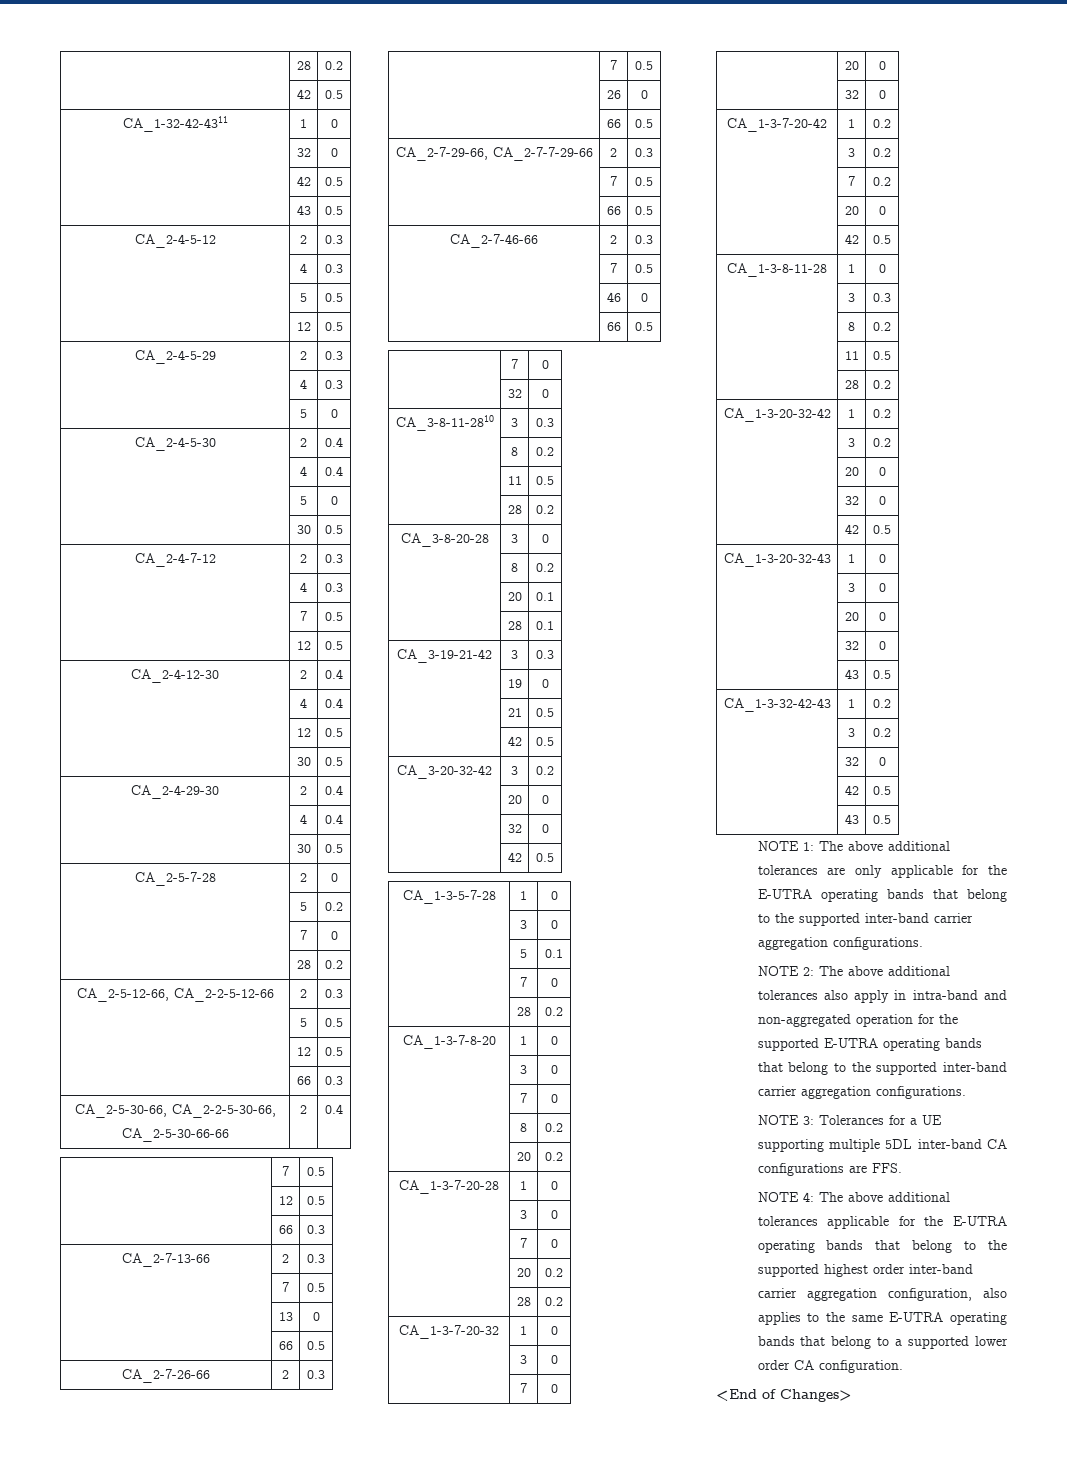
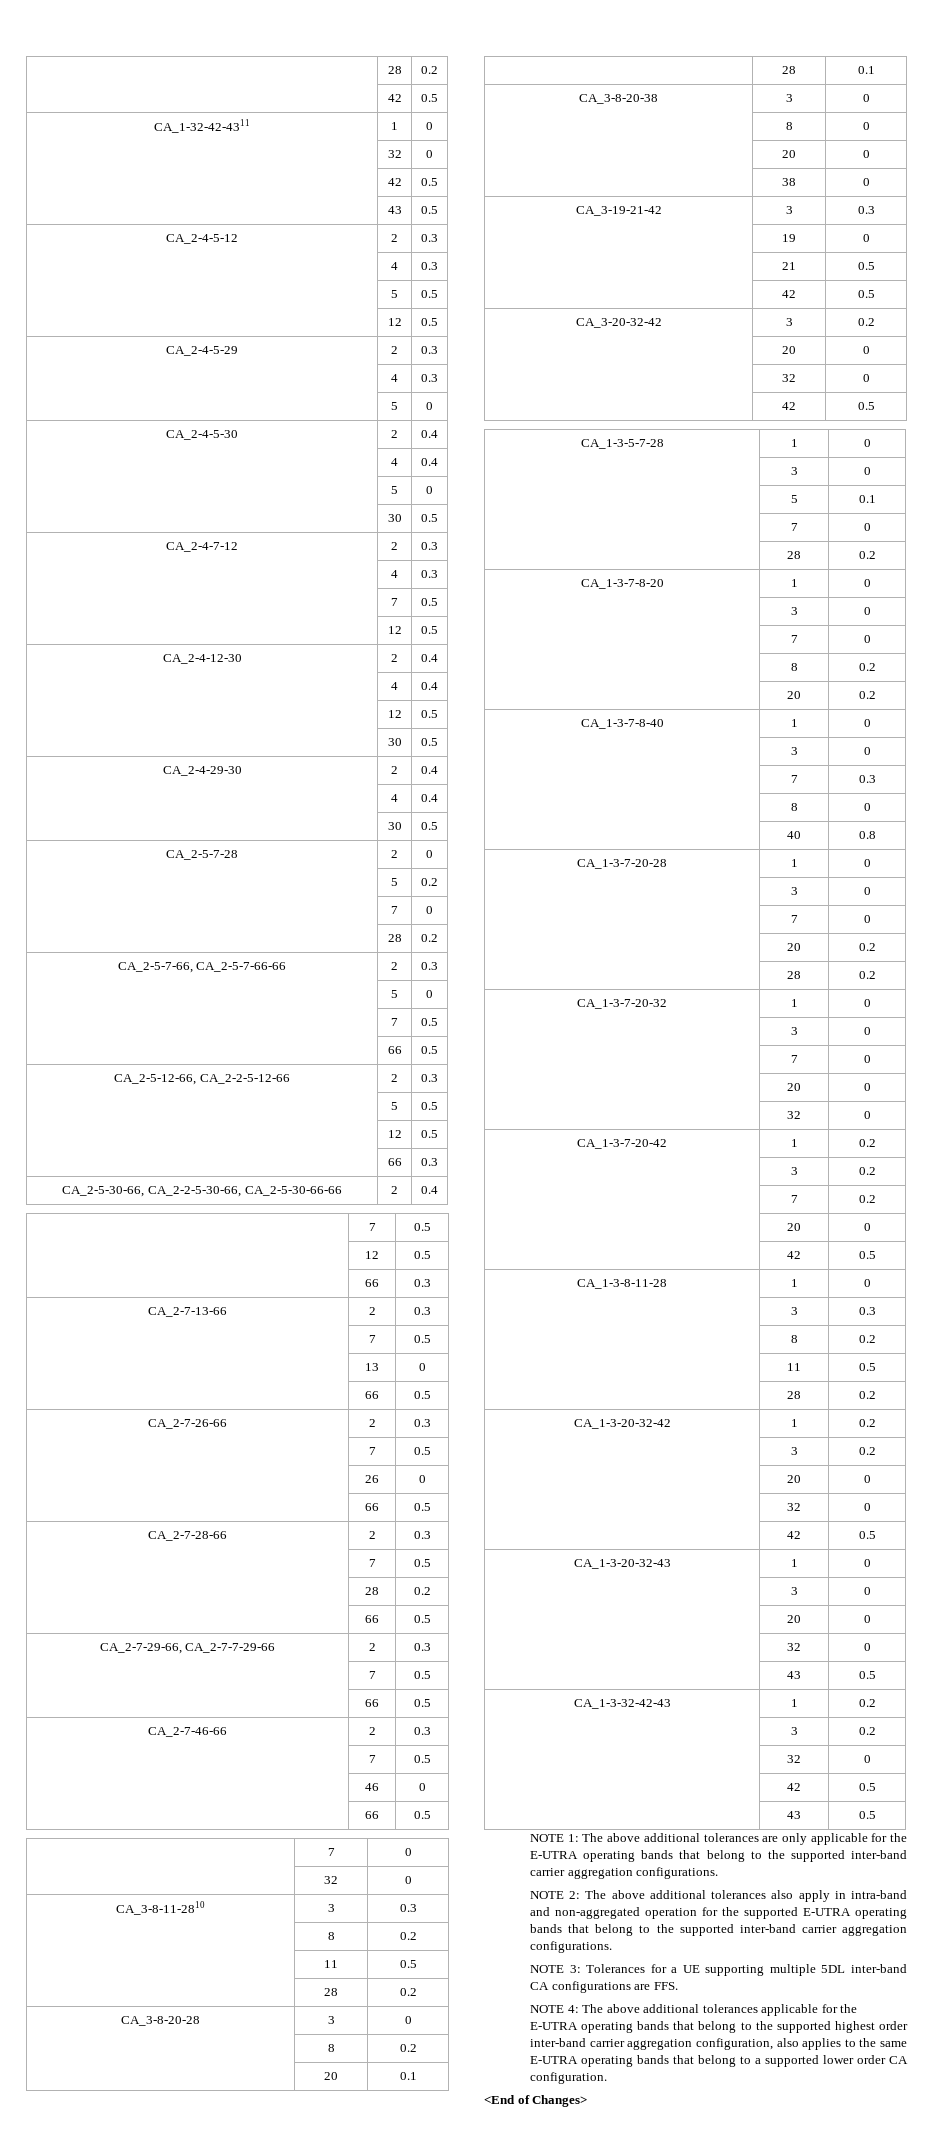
+ CA_2-5-7-66, CA_2-5-7-66-66 | 2 | 0.3
+ | 5 | 0
+ | 7 | 0.5
+ | 66 | 0.5
+ CA_2-7-28-66 | 2 | 0.3
+ | 7 | 0.5
+ | 28 | 0.2
+ | 66 | 0.5
+ CA_3-8-20-38 | 3 | 0
+ | 8 | 0
+ | 20 | 0
+ | 38 | 0
+ CA_1-3-7-8-40 | 1 | 0
+ | 3 | 0
+ | 7 | 0.3
+ | 8 | 0
+ | 40 | 0.8

